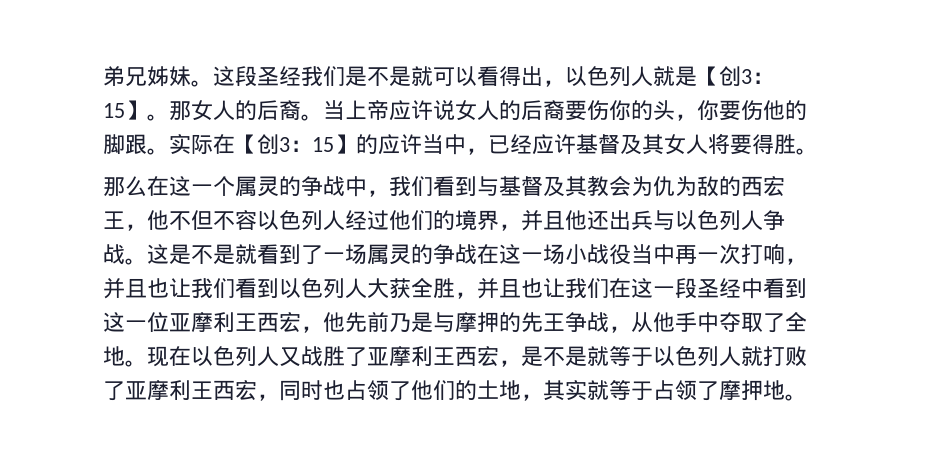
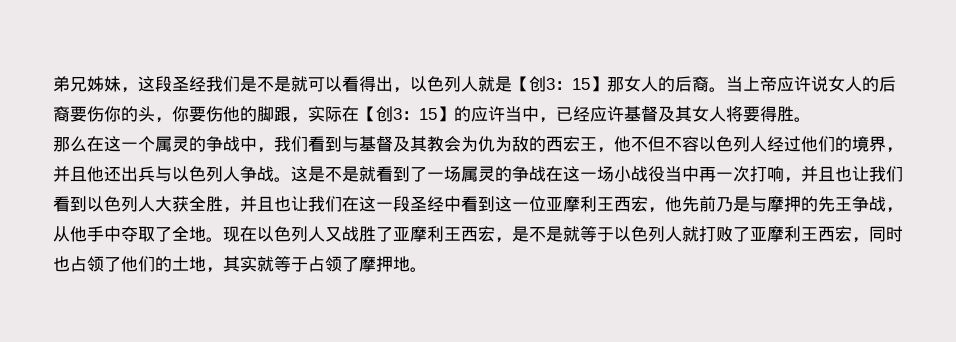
- 弟兄姊妹。这段圣经我们是不是就可以看得出，以色列人就是【创3：15】。那女人的后裔。
+ 弟兄姊妹，这段圣经我们是不是就可以看得出，以色列人就是【创3：15】那女人的后裔。
- 当上帝应许说女人的后裔要伤你的头，你要伤他的脚跟。实际在【创3：15】的应许当中，已经应许基督及其女人将要得胜。
+ 当上帝应许说女人的后裔要伤你的头，你要伤他的脚跟，实际在【创3：15】的应许当中，已经应许基督及其女人将要得胜。

